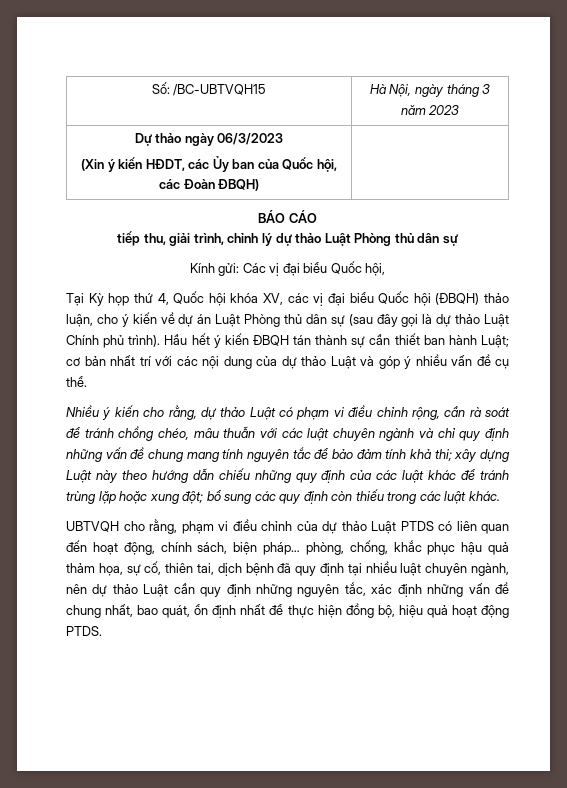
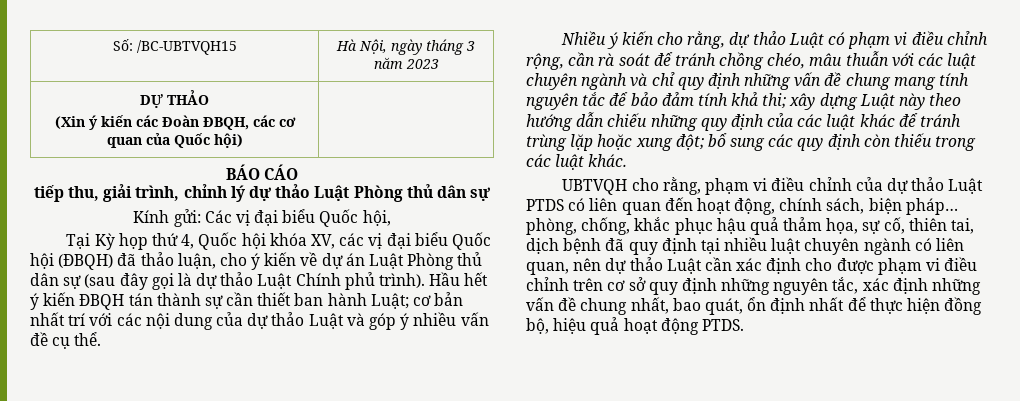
- Dự thảo ngày 06/3/2023
- (Xin ý kiến HĐDT, các Ủy ban của Quốc hội, các Đoàn ĐBQH) |
+ DỰ THẢO
+ (Xin ý kiến các Đoàn ĐBQH, các cơ quan của Quốc hội) |
- Tại Kỳ họp thứ 4, Quốc hội khóa XV, các vị đại biểu Quốc hội (ĐBQH) thảo luận, cho ý kiến về dự án Luật Phòng thủ dân sự (sau đây gọi là dự thảo Luật Chính phủ trình).
+ Tại Kỳ họp thứ 4, Quốc hội khóa XV, các vị đại biểu Quốc hội (ĐBQH) đã thảo luận, cho ý kiến về dự án Luật Phòng thủ dân sự (sau đây gọi là dự thảo Luật Chính phủ trình).
- UBTVQH cho rằng, phạm vi điều chỉnh của dự thảo Luật PTDS có liên quan đến hoạt động, chính sách, biện pháp… phòng, chống, khắc phục hậu quả thảm họa, sự cố, thiên tai, dịch bệnh đã quy định tại nhiều luật chuyên ngành, nên dự thảo Luật cần quy định những nguyên tắc, xác định những vấn đề chung nhất, bao quát, ổn định nhất để thực hiện đồng bộ, hiệu quả hoạt động PTDS.
+ UBTVQH cho rằng, phạm vi điều chỉnh của dự thảo Luật PTDS có liên quan đến hoạt động, chính sách, biện pháp… phòng, chống, khắc phục hậu quả thảm họa, sự cố, thiên tai, dịch bệnh đã quy định tại nhiều luật chuyên ngành có liên quan, nên dự thảo Luật cần xác định cho được phạm vi điều chỉnh trên cơ sở quy định những nguyên tắc, xác định những vấn đề chung nhất, bao quát, ổn định nhất để thực hiện đồng bộ, hiệu quả hoạt động PTDS.

